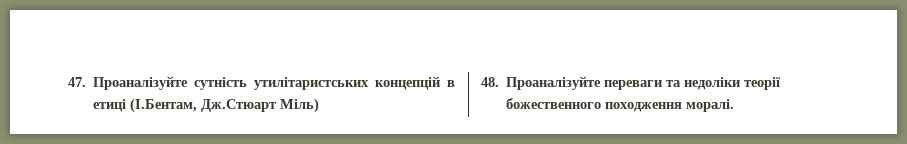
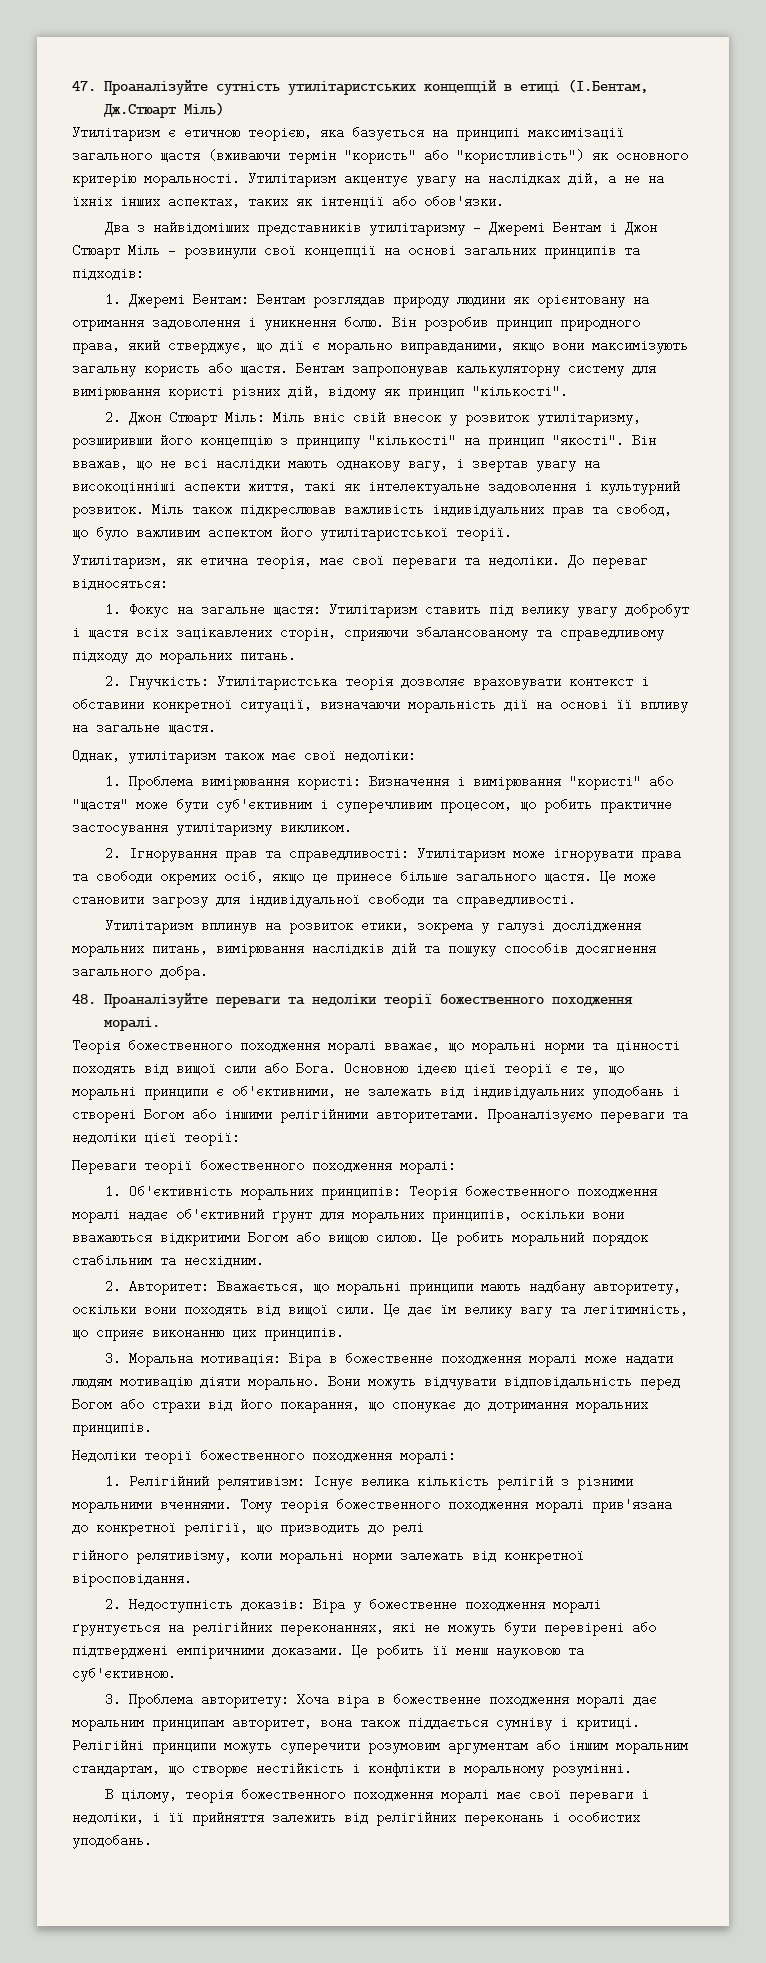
+ Утилітаризм є етичною теорією, яка базується на принципі максимізації загального щастя (вживаючи термін "користь" або "користливість") як основного критерію моральності. Утилітаризм акцентує увагу на наслідках дій, а не на їхніх інших аспектах, таких як інтенції або обов'язки.
+ Два з найвідоміших представників утилітаризму - Джеремі Бентам і Джон Стюарт Міль - розвинули свої концепції на основі загальних принципів та підходів:
+ 1. Джеремі Бентам: Бентам розглядав природу людини як орієнтовану на отримання задоволення і уникнення болю. Він розробив принцип природного права, який стверджує, що дії є морально виправданими, якщо вони максимізують загальну користь або щастя. Бентам запропонував калькуляторну систему для вимірювання користі різних дій, відому як принцип "кількості".
+ 2. Джон Стюарт Міль: Міль вніс свій внесок у розвиток утилітаризму, розширивши його концепцію з принципу "кількості" на принцип "якості". Він вважав, що не всі наслідки мають однакову вагу, і звертав увагу на високоцінніші аспекти життя, такі як інтелектуальне задоволення і культурний розвиток. Міль також підкреслював важливість індивідуальних прав та свобод, що було важливим аспектом його утилітаристської теорії.
+ Утилітаризм, як етична теорія, має свої переваги та недоліки. До переваг відносяться:
+ 1. Фокус на загальне щастя: Утилітаризм ставить під велику увагу добробут і щастя всіх зацікавлених сторін, сприяючи збалансованому та справедливому підходу до моральних питань.
+ 2. Гнучкість: Утилітаристська теорія дозволяє враховувати контекст і обставини конкретної ситуації, визначаючи моральність дії на основі її впливу на загальне щастя.
+ Однак, утилітаризм також має свої недоліки:
+ 1. Проблема вимірювання користі: Визначення і вимірювання "користі" або "щастя" може бути суб'єктивним і суперечливим процесом, що робить практичне застосування утилітаризму викликом.
+ 2. Ігнорування прав та справедливості: Утилітаризм може ігнорувати права та свободи окремих осіб, якщо це принесе більше загального щастя. Це може становити загрозу для індивідуальної свободи та справедливості.
+ Утилітаризм вплинув на розвиток етики, зокрема у галузі дослідження моральних питань, вимірювання наслідків дій та пошуку способів досягнення загального добра.
+ Теорія божественного походження моралі вважає, що моральні норми та цінності походять від вищої сили або Бога. Основною ідеєю цієї теорії є те, що моральні принципи є об'єктивними, не залежать від індивідуальних уподобань і створені Богом або іншими релігійними авторитетами. Проаналізуємо переваги та недоліки цієї теорії:
+ Переваги теорії божественного походження моралі:
+ 1. Об'єктивність моральних принципів: Теорія божественного походження моралі надає об'єктивний ґрунт для моральних принципів, оскільки вони вважаються відкритими Богом або вищою силою. Це робить моральний порядок стабільним та несхідним.
+ 2. Авторитет: Вважається, що моральні принципи мають надбану авторитету, оскільки вони походять від вищої сили. Це дає їм велику вагу та легітимність, що сприяє виконанню цих принципів.
+ 3. Моральна мотивація: Віра в божественне походження моралі може надати людям мотивацію діяти морально. Вони можуть відчувати відповідальність перед Богом або страхи від його покарання, що спонукає до дотримання моральних принципів.
+ Недоліки теорії божественного походження моралі:
+ 1. Релігійний релятивізм: Існує велика кількість релігій з різними моральними вченнями. Тому теорія божественного походження моралі прив'язана до конкретної релігії, що призводить до релі
+ гійного релятивізму, коли моральні норми залежать від конкретної віросповідання.
+ 2. Недоступність доказів: Віра у божественне походження моралі ґрунтується на релігійних переконаннях, які не можуть бути перевірені або підтверджені емпіричними доказами. Це робить її менш науковою та суб'єктивною.
+ 3. Проблема авторитету: Хоча віра в божественне походження моралі дає моральним принципам авторитет, вона також піддається сумніву і критиці. Релігійні принципи можуть суперечити розумовим аргументам або іншим моральним стандартам, що створює нестійкість і конфлікти в моральному розумінні.
+ В цілому, теорія божественного походження моралі має свої переваги і недоліки, і її прийняття залежить від релігійних переконань і особистих уподобань.

